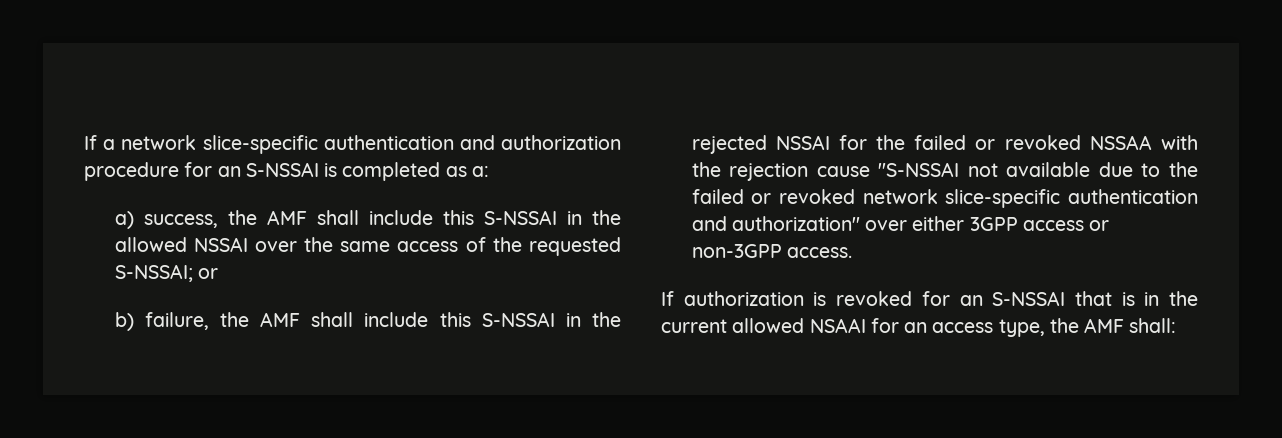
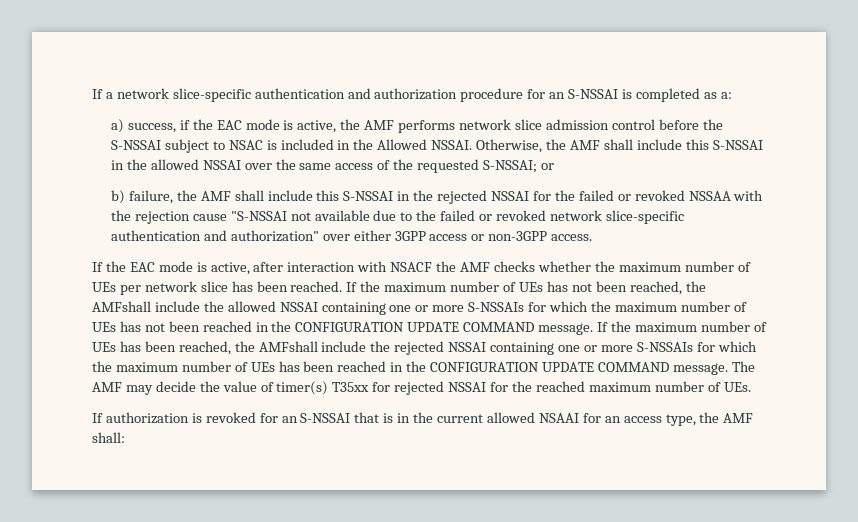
- a) success, the AMF shall include this S-NSSAI in the allowed NSSAI over the same access of the requested S-NSSAI; or
+ a) success, if the EAC mode is active, the AMF performs network slice admission control before the S-NSSAI subject to NSAC is included in the Allowed NSSAI. Otherwise, the AMF shall include this S-NSSAI in the allowed NSSAI over the same access of the requested S-NSSAI; or
+ If the EAC mode is active, after interaction with NSACF the AMF checks whether the maximum number of UEs per network slice has been reached. If the maximum number of UEs has not been reached, the AMFshall include the allowed NSSAI containing one or more S-NSSAIs for which the maximum number of UEs has not been reached in the CONFIGURATION UPDATE COMMAND message. If the maximum number of UEs has been reached, the AMFshall include the rejected NSSAI containing one or more S-NSSAIs for which the maximum number of UEs has been reached in the CONFIGURATION UPDATE COMMAND message. The AMF may decide the value of timer(s) T35xx for rejected NSSAI for the reached maximum number of UEs.

